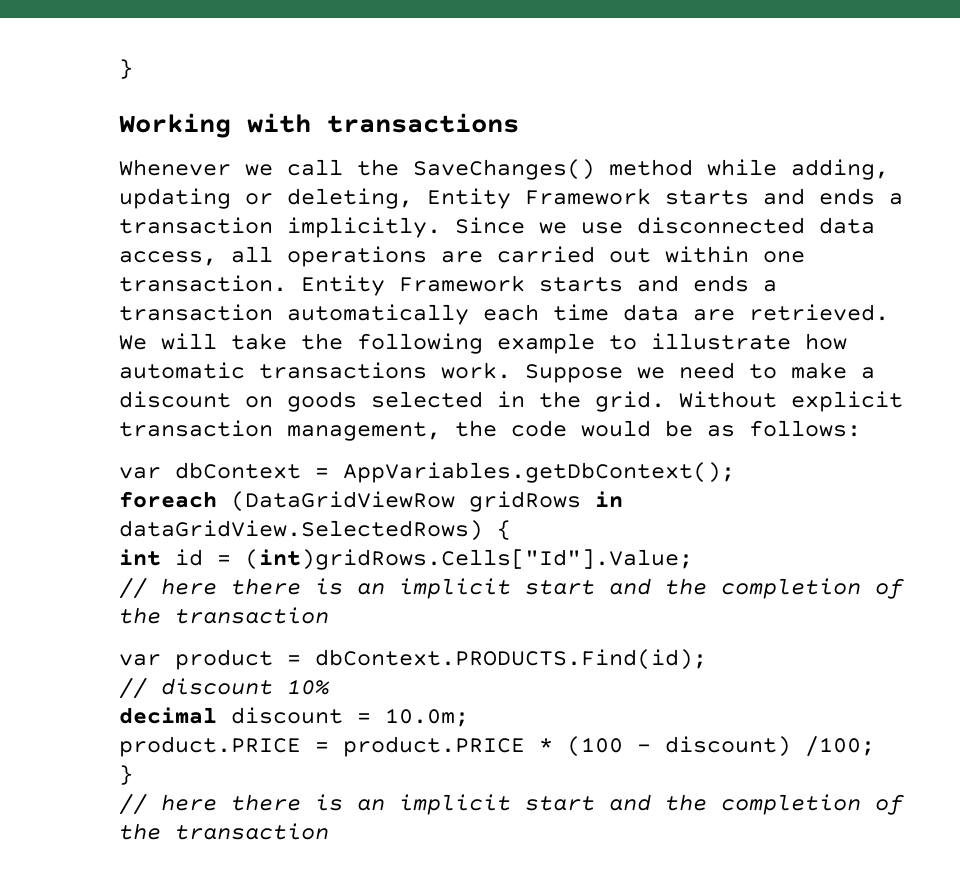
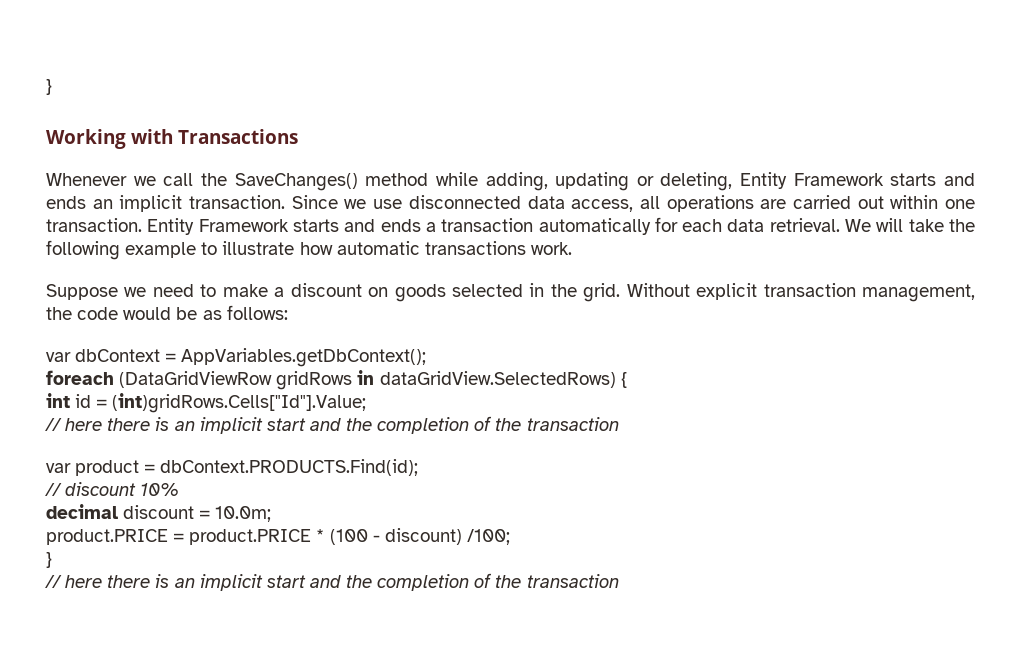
- Working with transactions
+ Working with Transactions
- Whenever we call the SaveChanges() method while adding, updating or deleting, Entity Framework starts and ends a transaction implicitly.
+ Whenever we call the SaveChanges() method while adding, updating or deleting, Entity Framework starts and ends an implicit transaction.
- Entity Framework starts and ends a transaction automatically each time data are retrieved.
+ Entity Framework starts and ends a transaction automatically for each data retrieval.
- We will take the following example to illustrate how automatic transactions work. Suppose we need to make a discount on goods selected in the grid.
+ We will take the following example to illustrate how automatic transactions work.
+ Suppose we need to make a discount on goods selected in the grid.

